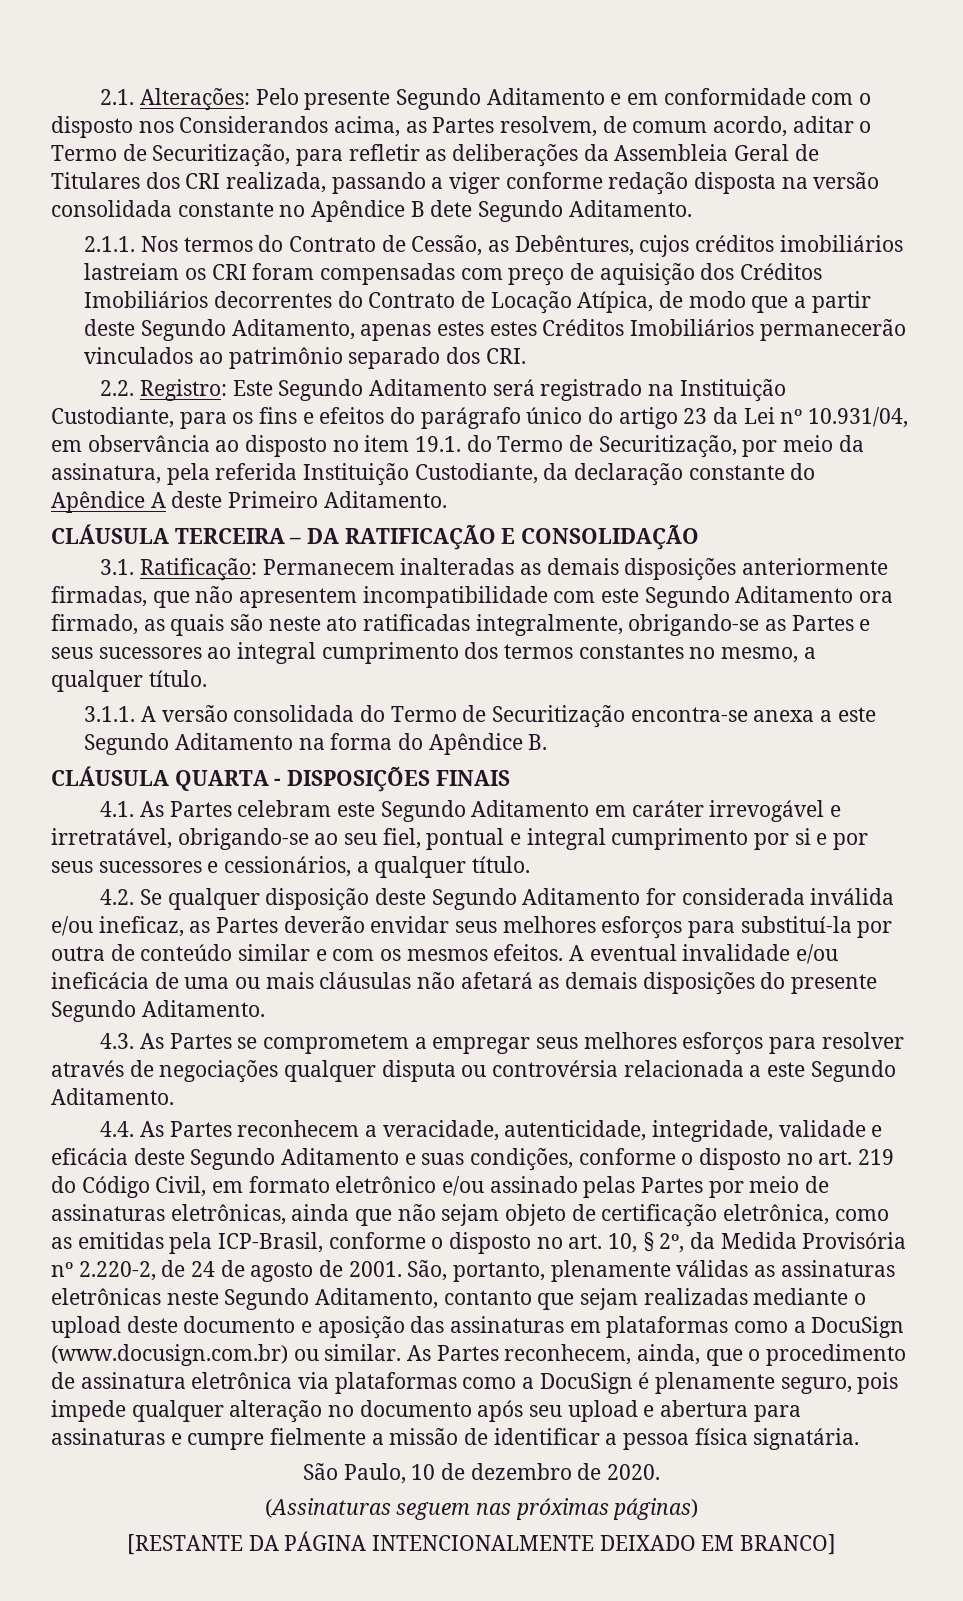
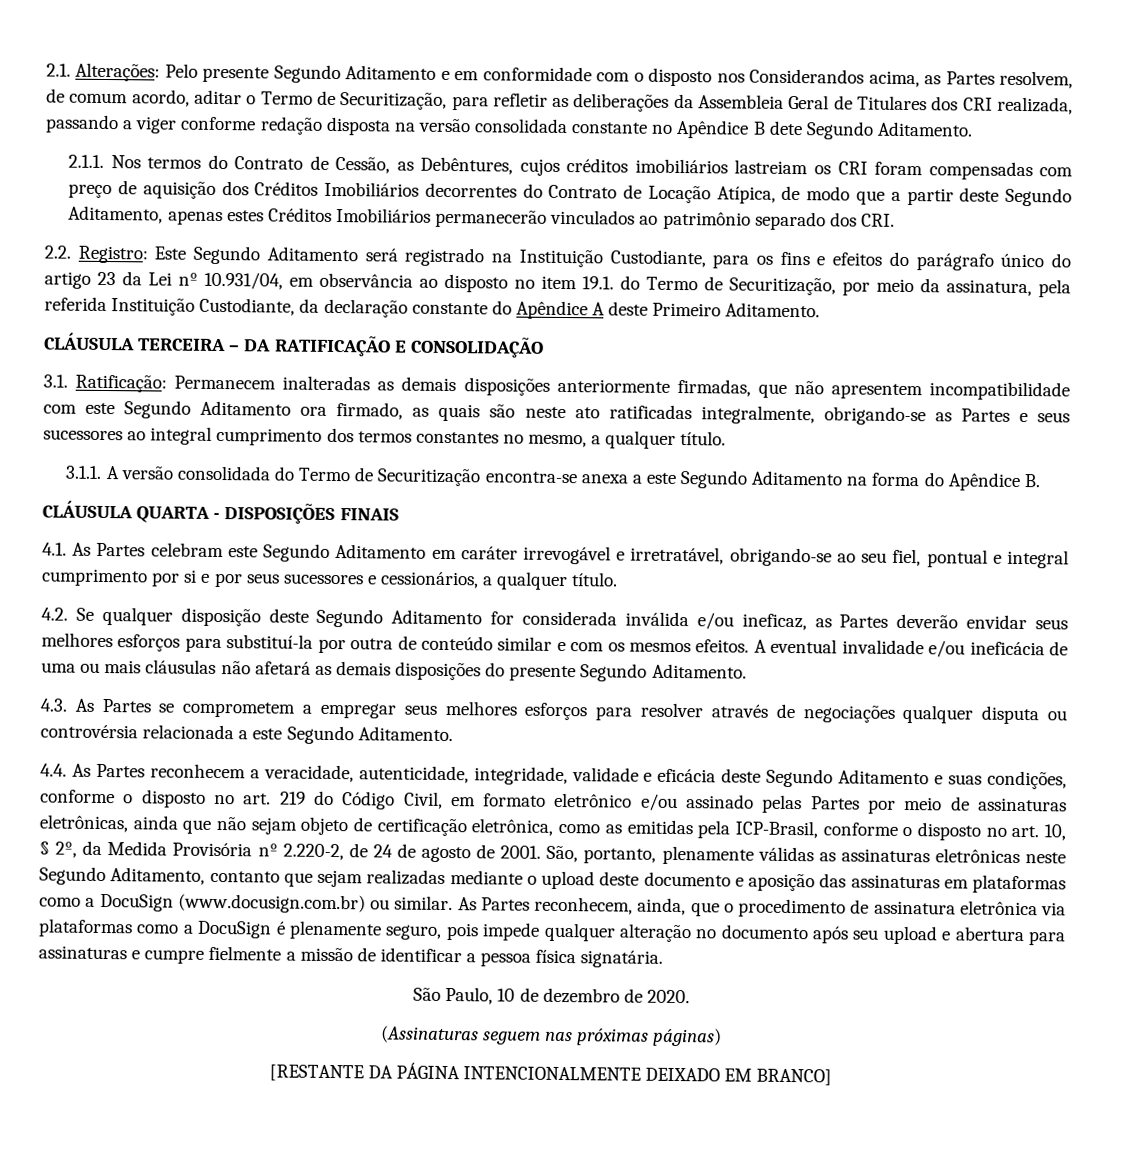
- 2.1.1. Nos termos do Contrato de Cessão, as Debêntures, cujos créditos imobiliários lastreiam os CRI foram compensadas com preço de aquisição dos Créditos Imobiliários decorrentes do Contrato de Locação Atípica, de modo que a partir deste Segundo Aditamento, apenas estes estes Créditos Imobiliários permanecerão vinculados ao patrimônio separado dos CRI.
+ 2.1.1. Nos termos do Contrato de Cessão, as Debêntures, cujos créditos imobiliários lastreiam os CRI foram compensadas com preço de aquisição dos Créditos Imobiliários decorrentes do Contrato de Locação Atípica, de modo que a partir deste Segundo Aditamento, apenas estes Créditos Imobiliários permanecerão vinculados ao patrimônio separado dos CRI.

